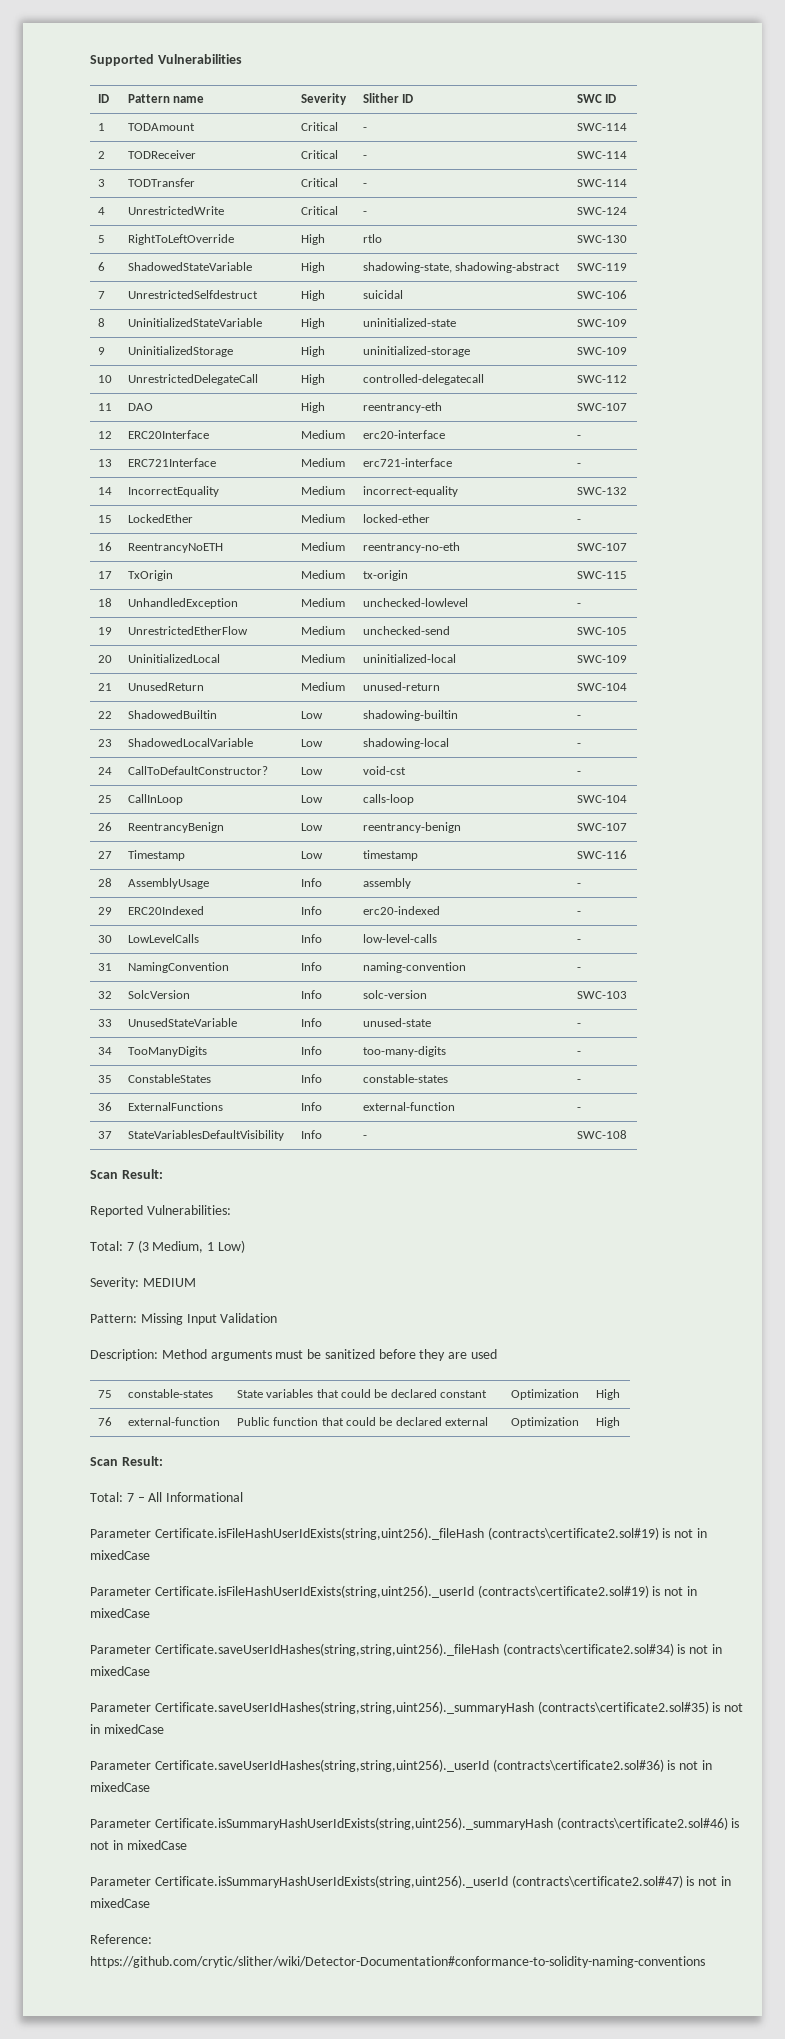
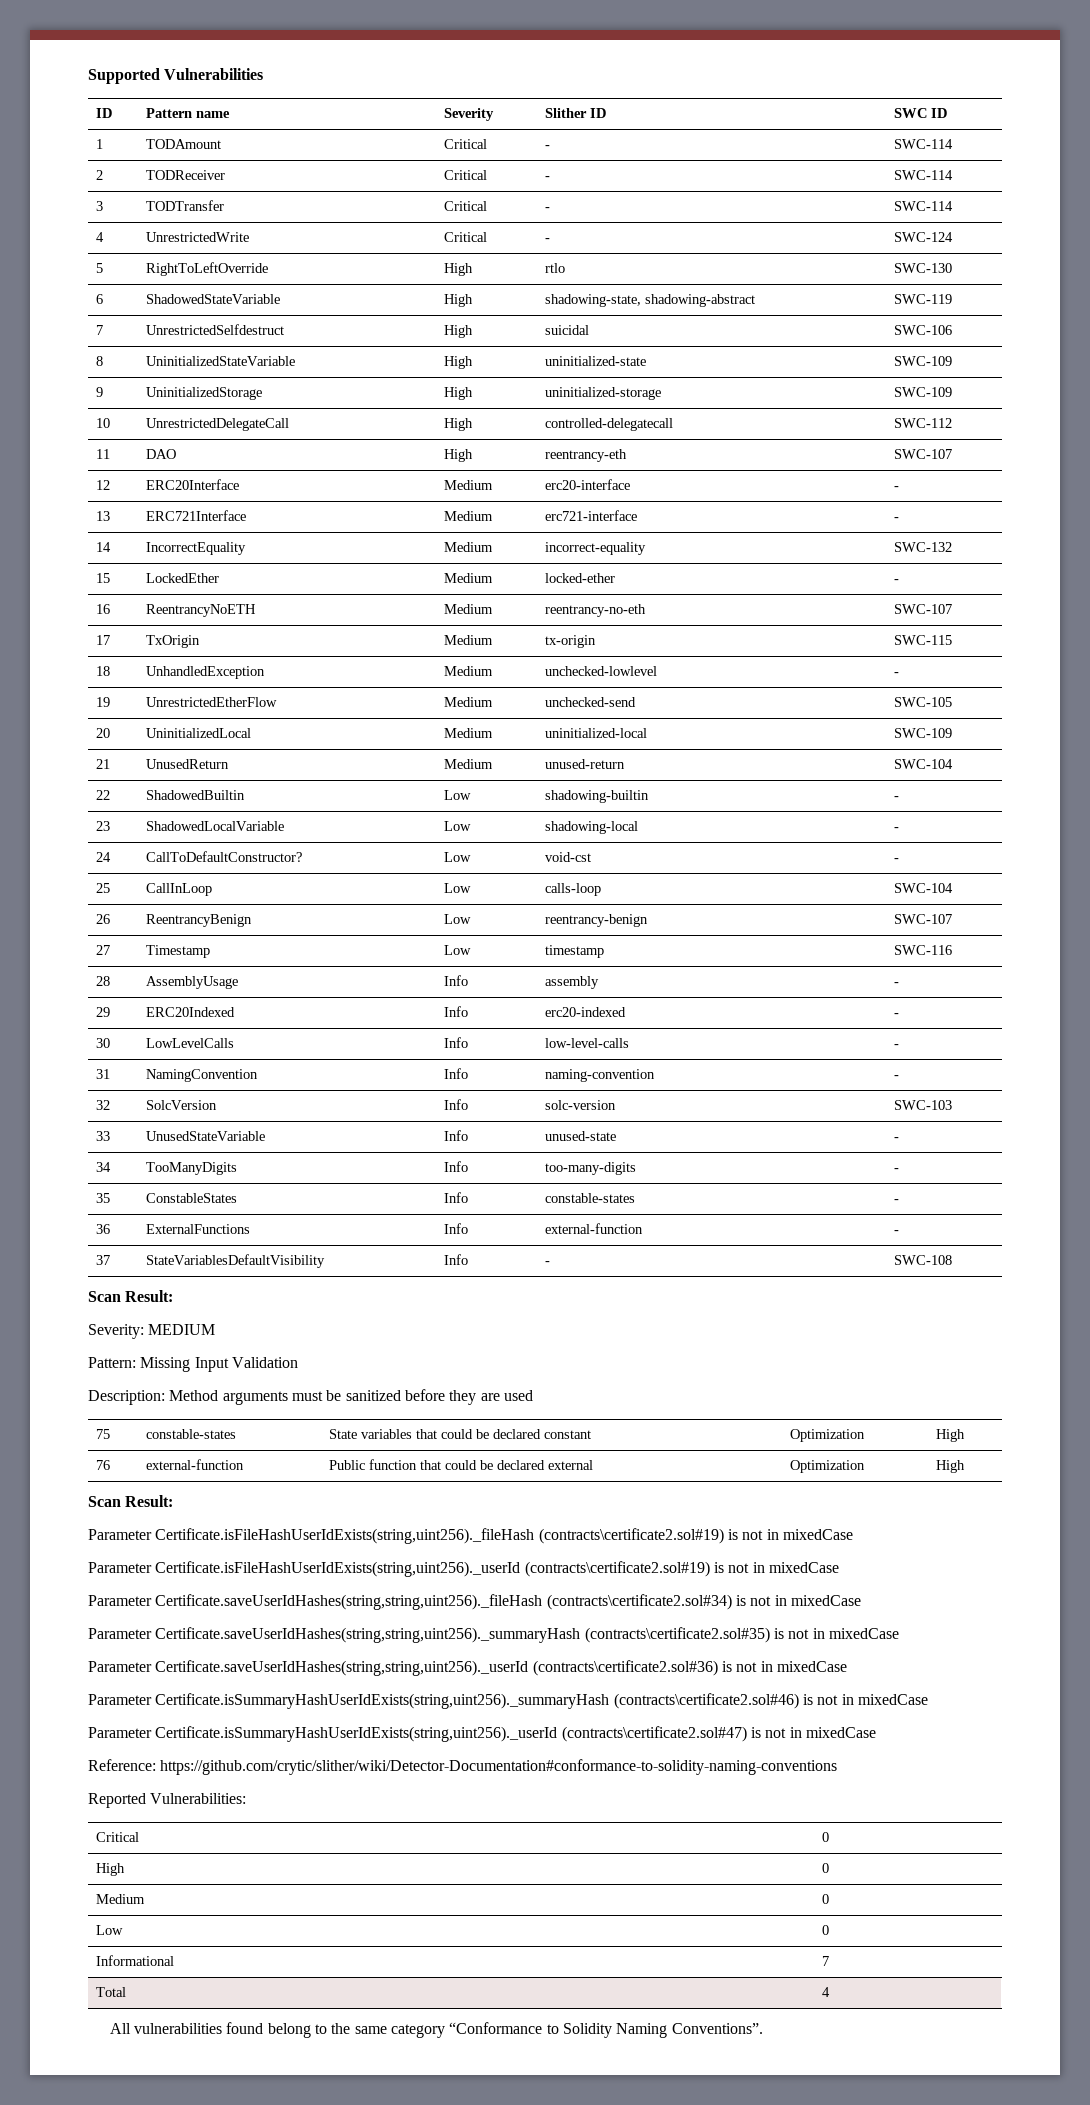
- Reported Vulnerabilities:
- Total: 7 (3 Medium, 1 Low)
- Total: 7 – All Informational
+ Reported Vulnerabilities:
+ Critical | 0
+ High | 0
+ Medium | 0
+ Low | 0
+ Informational | 7
+ Total | 4
+ All vulnerabilities found belong to the same category “Conformance to Solidity Naming Conventions”.

